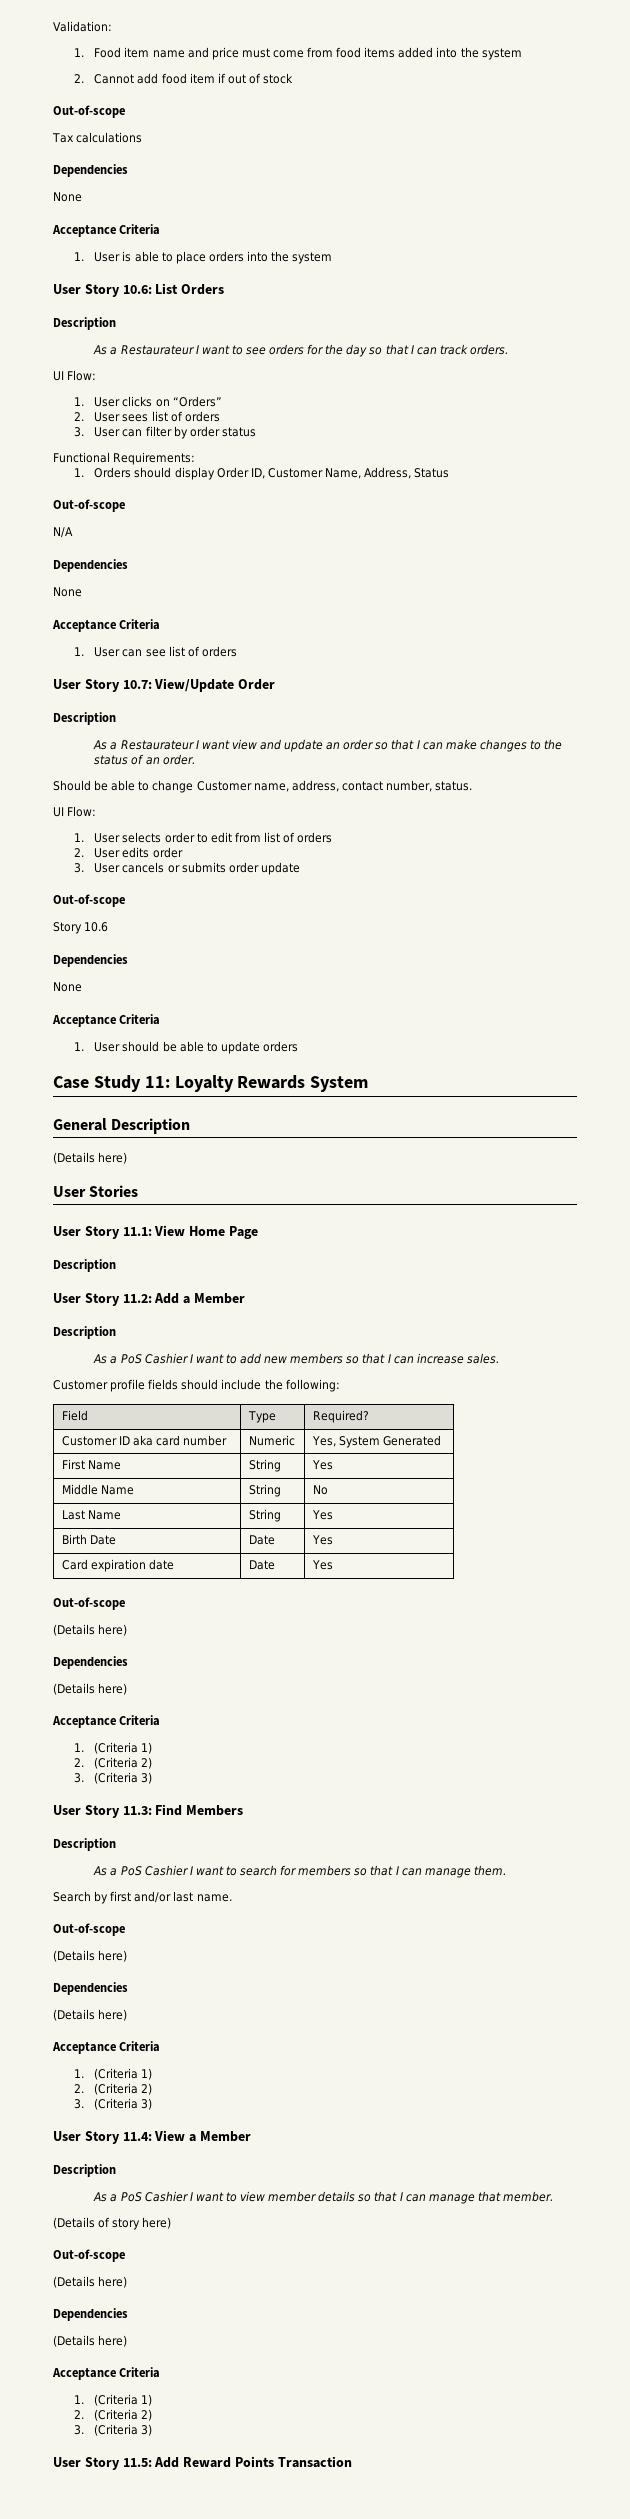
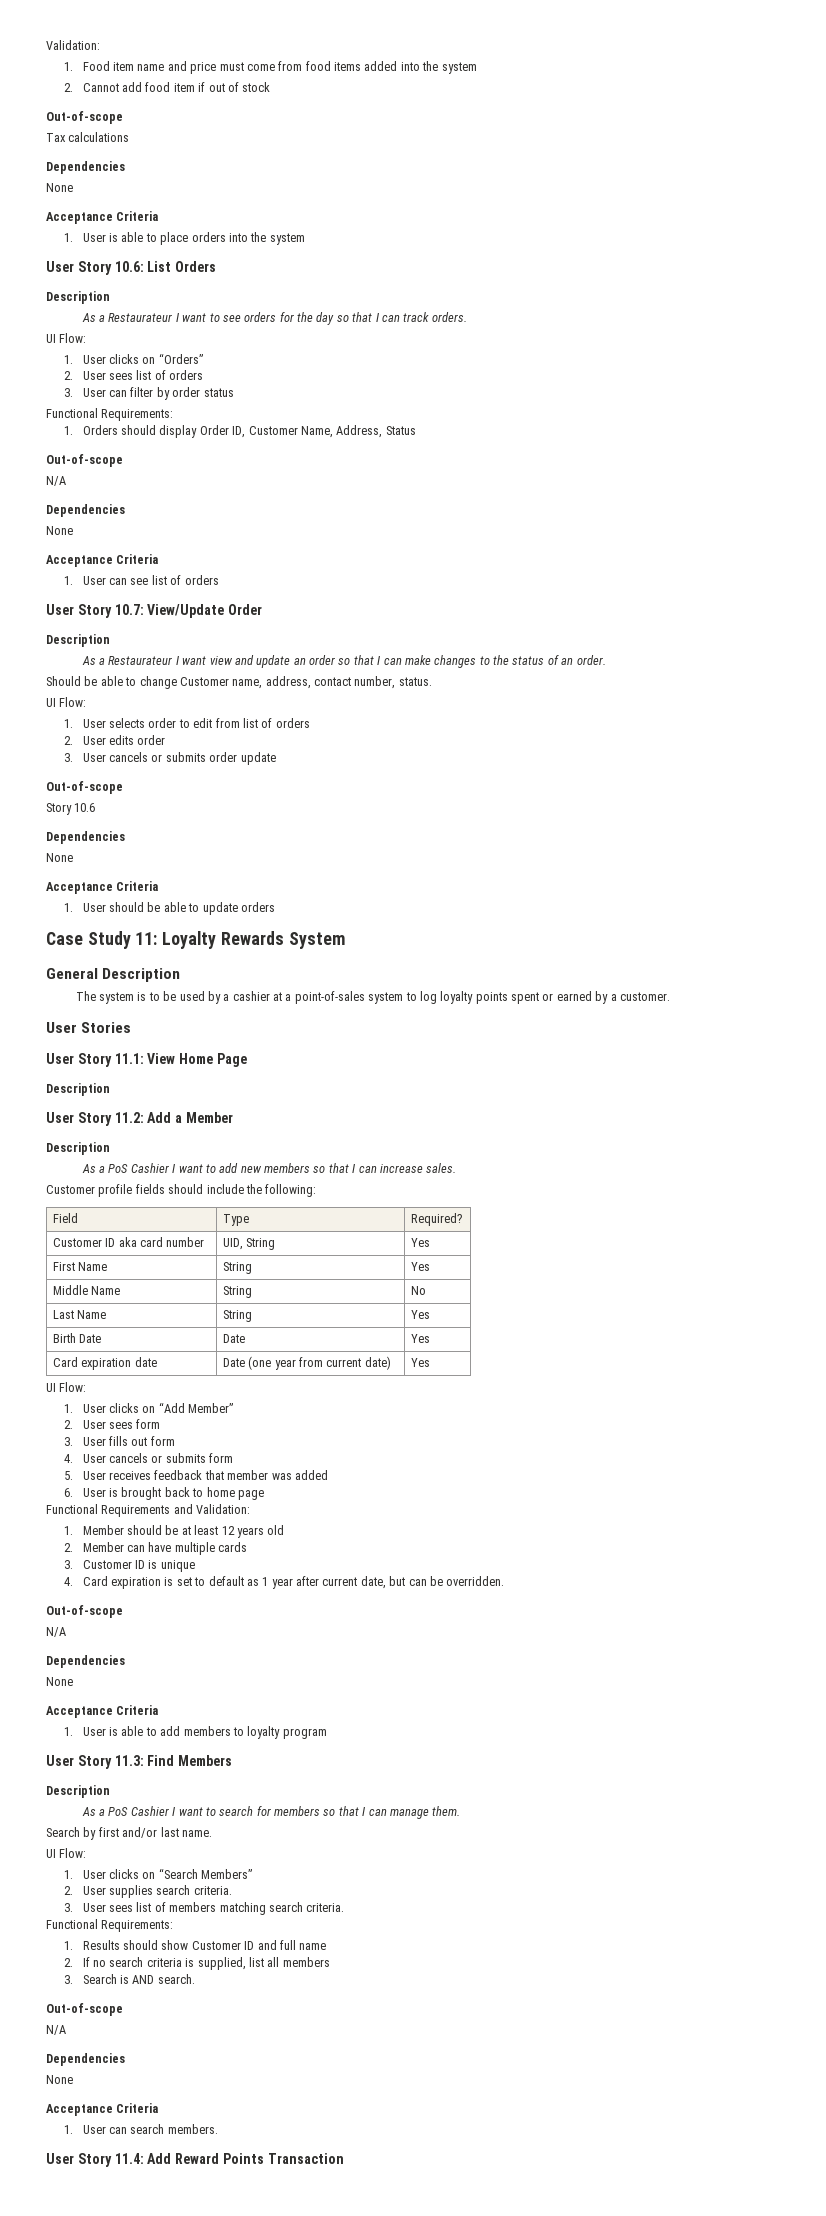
  General Description
- (Details here)
+ The system is to be used by a cashier at a point-of-sales system to log loyalty points spent or earned by a customer.
- Customer ID aka card number | Numeric | Yes, System Generated
+ Customer ID aka card number | UID, String | Yes
- Card expiration date | Date | Yes
+ Card expiration date | Date (one year from current date) | Yes
+ UI Flow:
+ 1. User clicks on “Add Member”
+ 2. User sees form
+ 3. User fills out form
+ 4. User cancels or submits form
+ 5. User receives feedback that member was added
+ 6. User is brought back to home page
+ Functional Requirements and Validation:
+ 1. Member should be at least 12 years old
+ 2. Member can have multiple cards
+ 3. Customer ID is unique
+ 4. Card expiration is set to default as 1 year after current date, but can be overridden.
  Out-of-scope
- (Details here)
+ N/A
  Dependencies
- (Details here)
+ None
  Acceptance Criteria
- 1. (Criteria 1)
- 2. (Criteria 2)
- 3. (Criteria 3)
+ 1. User is able to add members to loyalty program
  Search by first and/or last name.
+ UI Flow:
+ 1. User clicks on “Search Members”
+ 2. User supplies search criteria.
+ 3. User sees list of members matching search criteria.
+ Functional Requirements:
+ 1. Results should show Customer ID and full name
+ 2. If no search criteria is supplied, list all members
+ 3. Search is AND search.
  Out-of-scope
- (Details here)
+ N/A
  Dependencies
- (Details here)
+ None
  Acceptance Criteria
- 1. (Criteria 1)
- 2. (Criteria 2)
- 3. (Criteria 3)
- User Story 11.4: View a Member
- Description
- As a PoS Cashier I want to view member details so that I can manage that member.
- (Details of story here)
- Out-of-scope
- (Details here)
- Dependencies
- (Details here)
- Acceptance Criteria
- 1. (Criteria 1)
- 2. (Criteria 2)
- 3. (Criteria 3)
- User Story 11.5: Add Reward Points Transaction
+ 1. User can search members.
+ User Story 11.4: Add Reward Points Transaction

